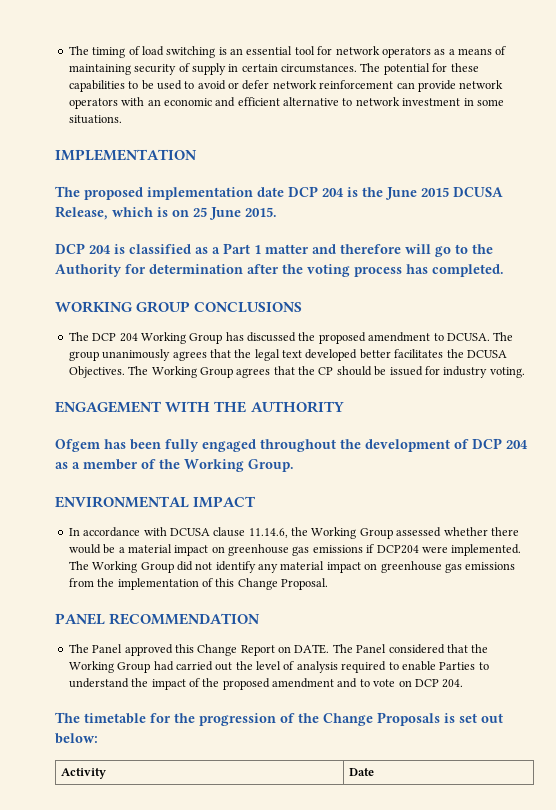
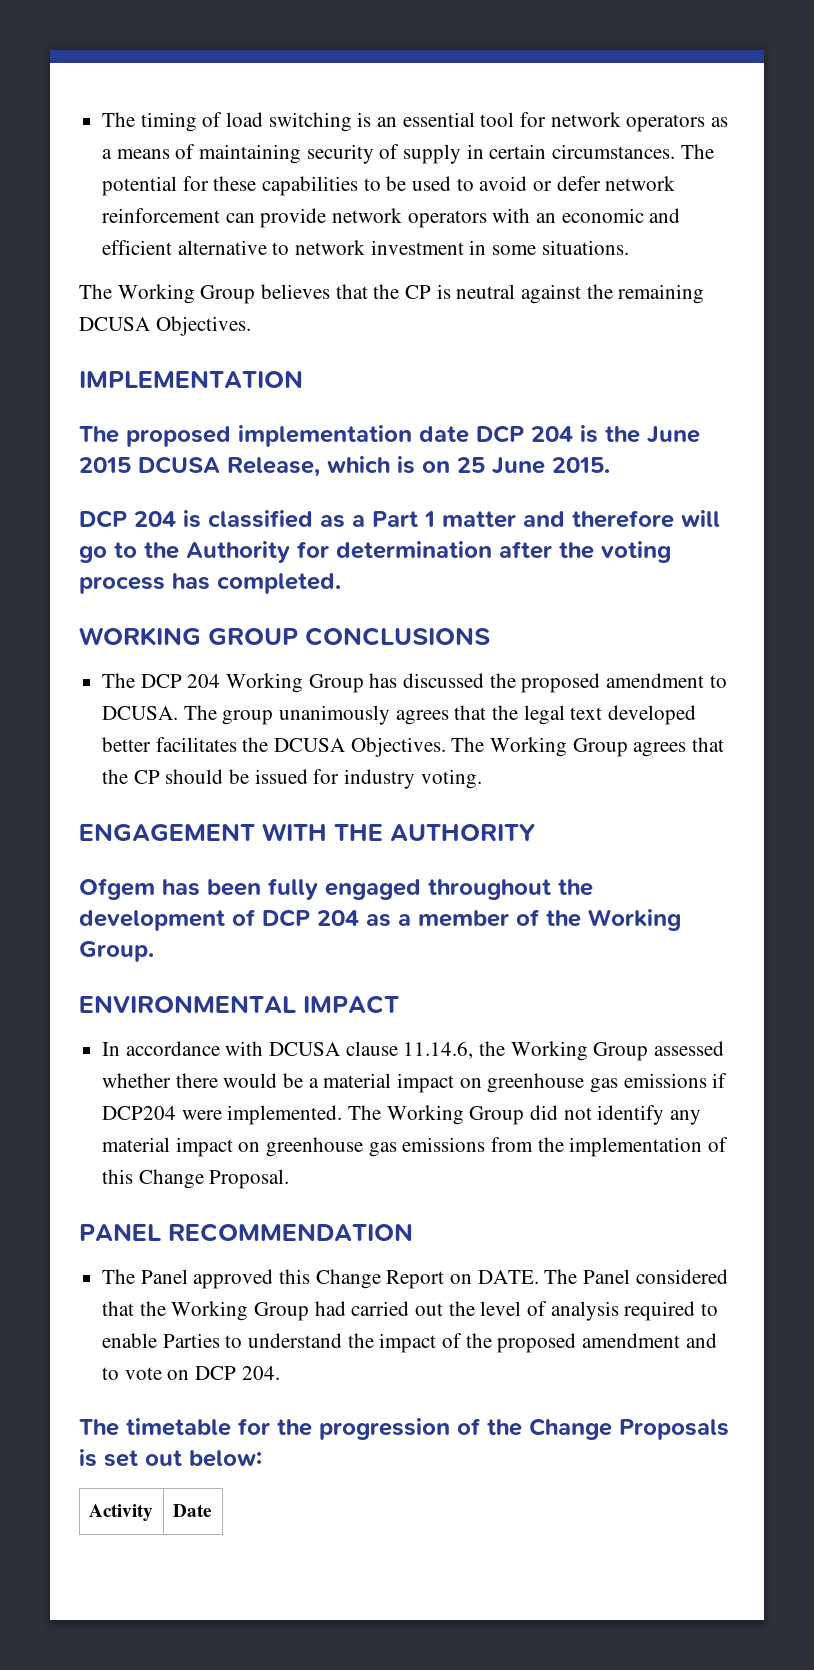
+ The Working Group believes that the CP is neutral against the remaining DCUSA Objectives.

